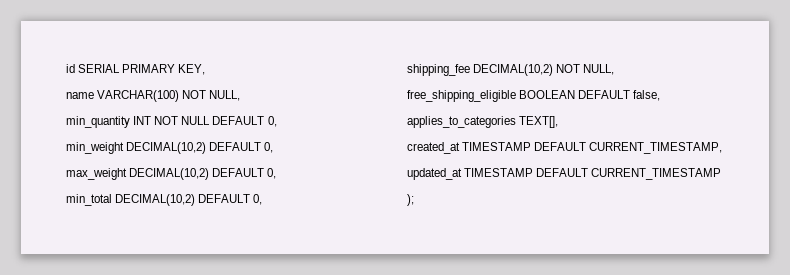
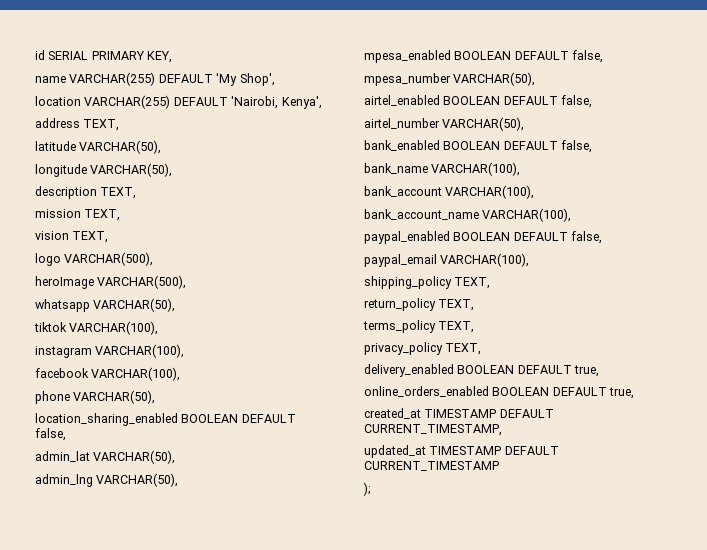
- name VARCHAR(100) NOT NULL,
- min_quantity INT NOT NULL DEFAULT 0,
- min_weight DECIMAL(10,2) DEFAULT 0,
- max_weight DECIMAL(10,2) DEFAULT 0,
- min_total DECIMAL(10,2) DEFAULT 0,
- shipping_fee DECIMAL(10,2) NOT NULL,
- free_shipping_eligible BOOLEAN DEFAULT false,
- applies_to_categories TEXT[],
+ name VARCHAR(255) DEFAULT 'My Shop',
+ location VARCHAR(255) DEFAULT 'Nairobi, Kenya',
+ address TEXT,
+ latitude VARCHAR(50),
+ longitude VARCHAR(50),
+ description TEXT,
+ mission TEXT,
+ vision TEXT,
+ logo VARCHAR(500),
+ heroImage VARCHAR(500),
+ whatsapp VARCHAR(50),
+ tiktok VARCHAR(100),
+ instagram VARCHAR(100),
+ facebook VARCHAR(100),
+ phone VARCHAR(50),
+ location_sharing_enabled BOOLEAN DEFAULT false,
+ admin_lat VARCHAR(50),
+ admin_lng VARCHAR(50),
+ mpesa_enabled BOOLEAN DEFAULT false,
+ mpesa_number VARCHAR(50),
+ airtel_enabled BOOLEAN DEFAULT false,
+ airtel_number VARCHAR(50),
+ bank_enabled BOOLEAN DEFAULT false,
+ bank_name VARCHAR(100),
+ bank_account VARCHAR(100),
+ bank_account_name VARCHAR(100),
+ paypal_enabled BOOLEAN DEFAULT false,
+ paypal_email VARCHAR(100),
+ shipping_policy TEXT,
+ return_policy TEXT,
+ terms_policy TEXT,
+ privacy_policy TEXT,
+ delivery_enabled BOOLEAN DEFAULT true,
+ online_orders_enabled BOOLEAN DEFAULT true,

